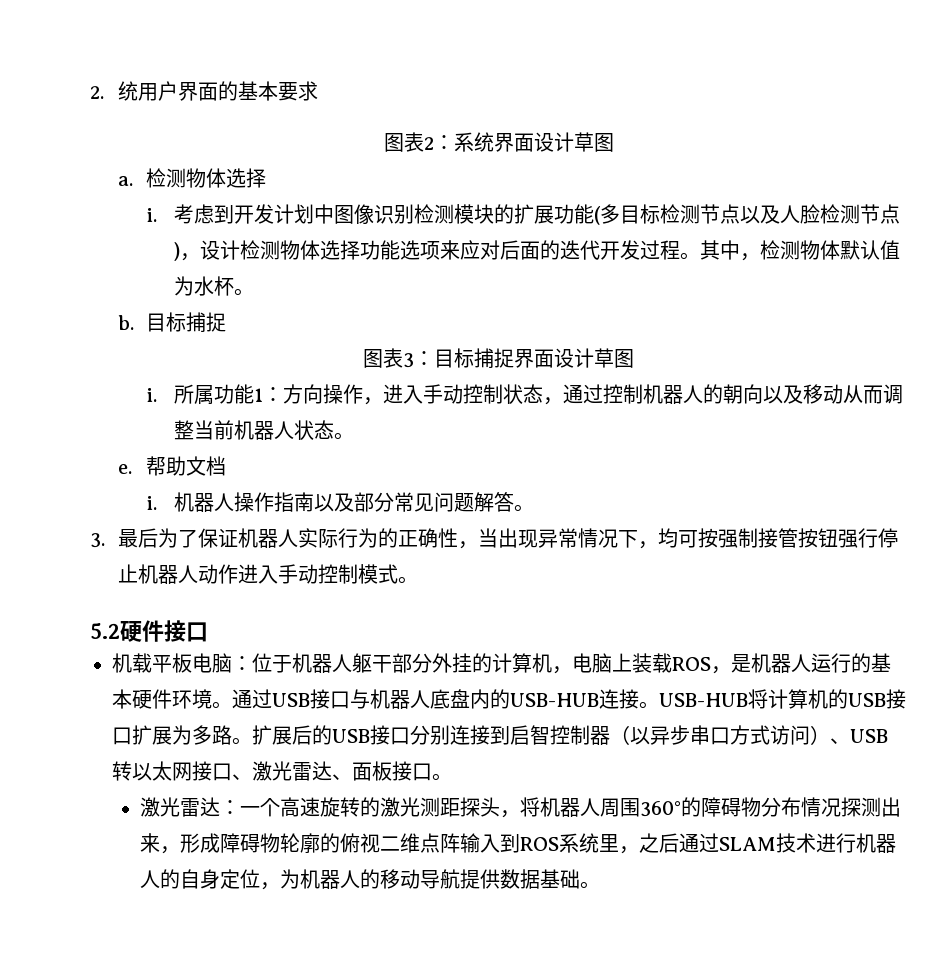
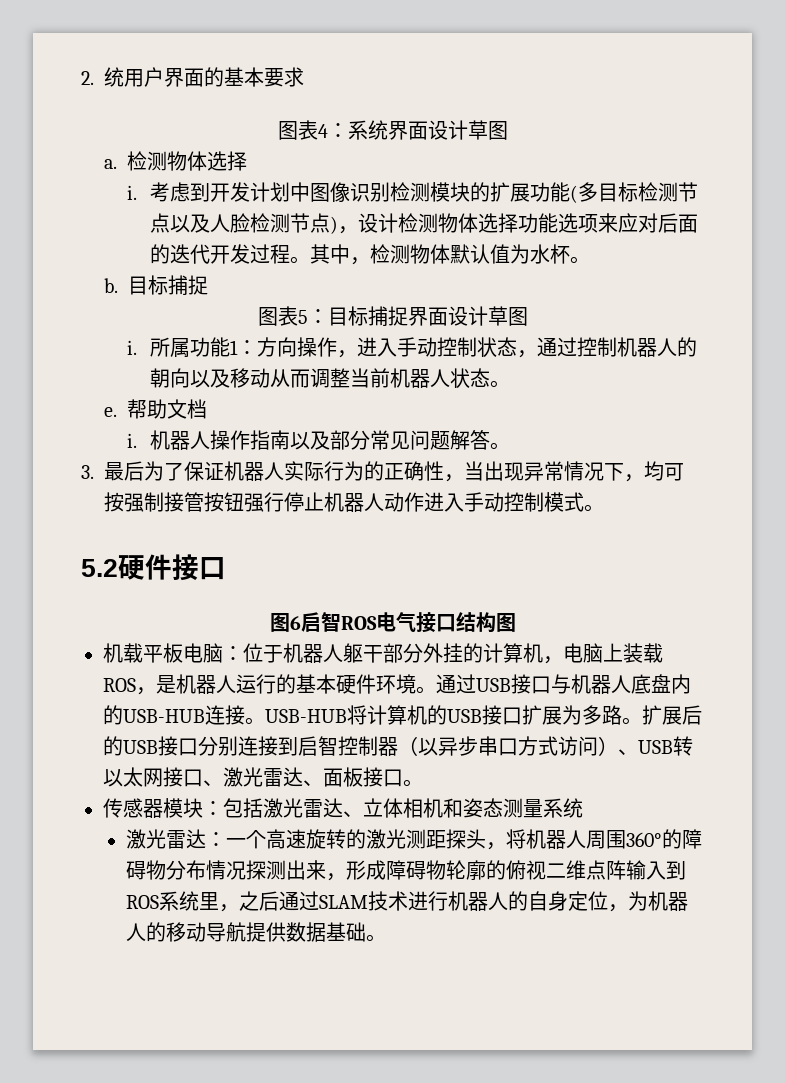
- 图表2：系统界面设计草图
+ 图表4：系统界面设计草图
- 图表3：目标捕捉界面设计草图
+ 图表5：目标捕捉界面设计草图
+ 图6启智ROS电气接口结构图
+ 传感器模块：包括激光雷达、立体相机和姿态测量系统

